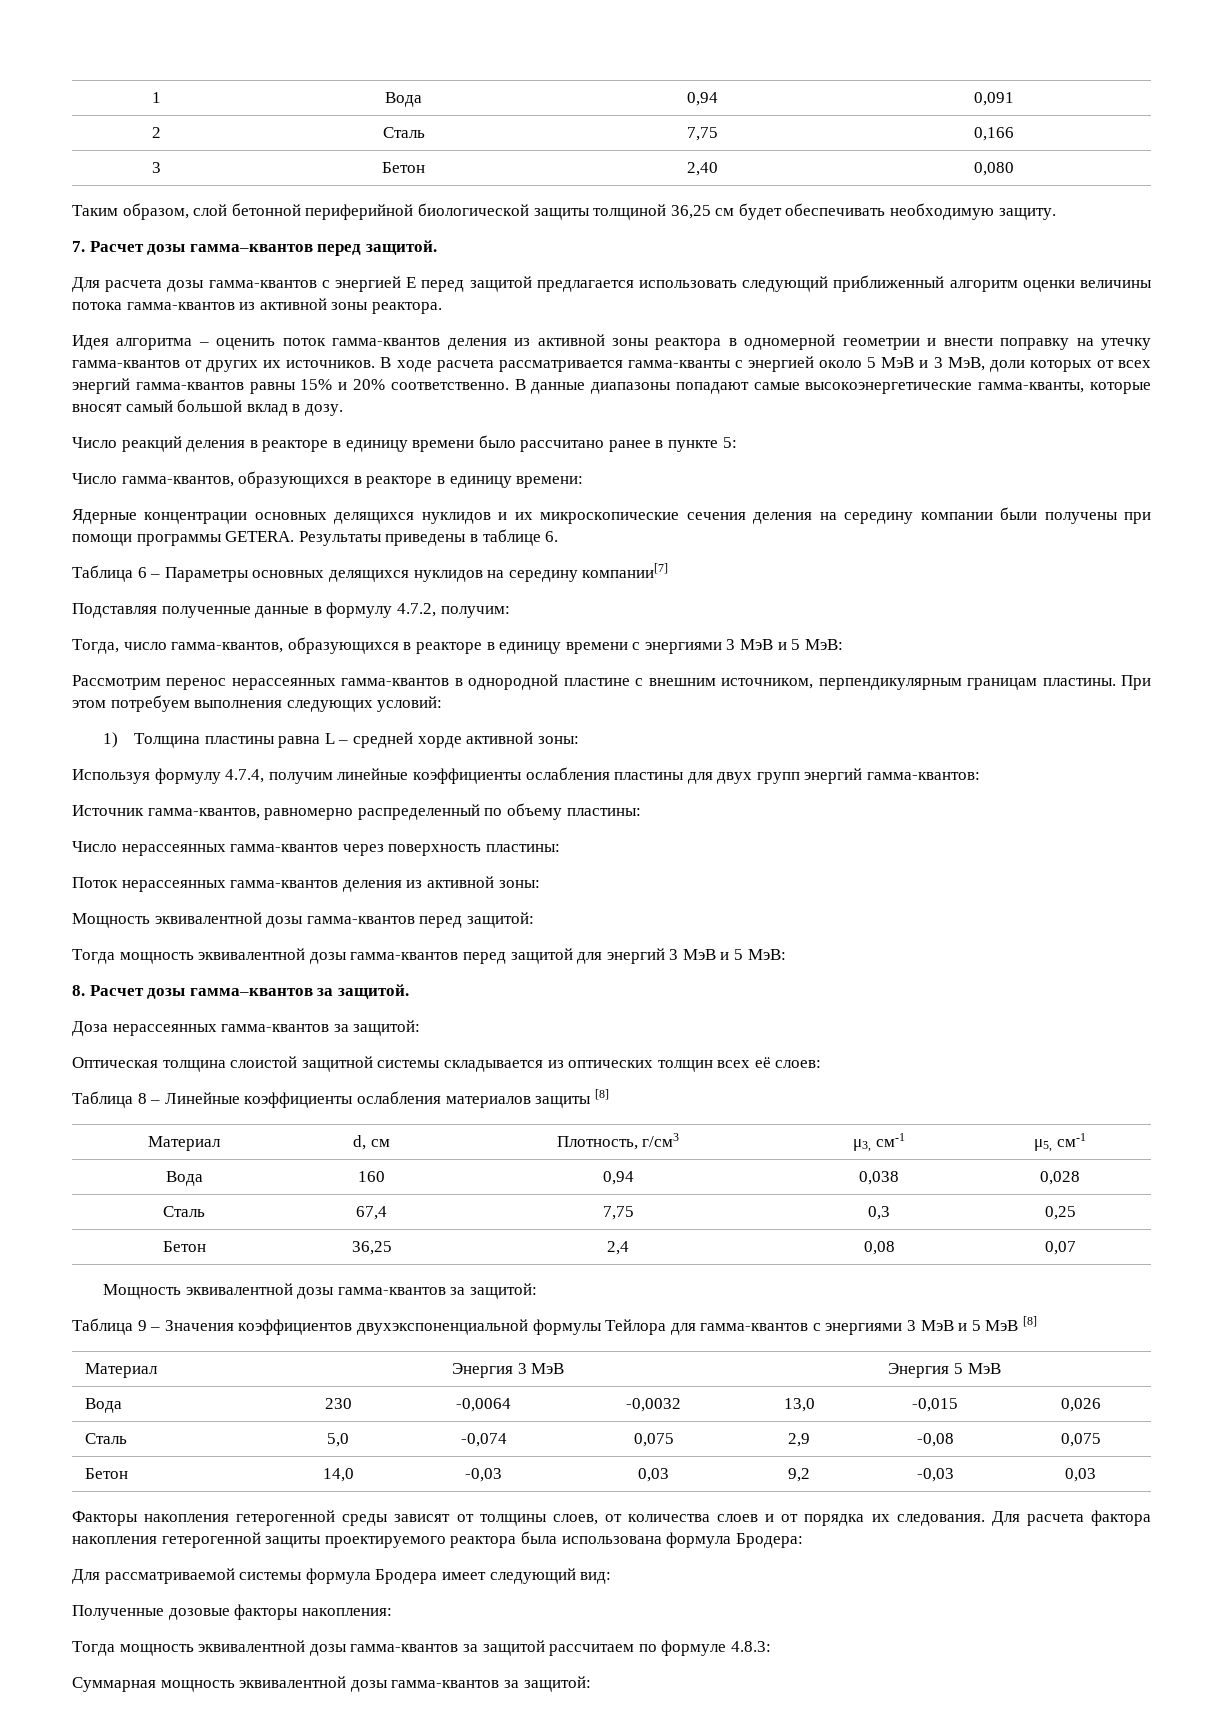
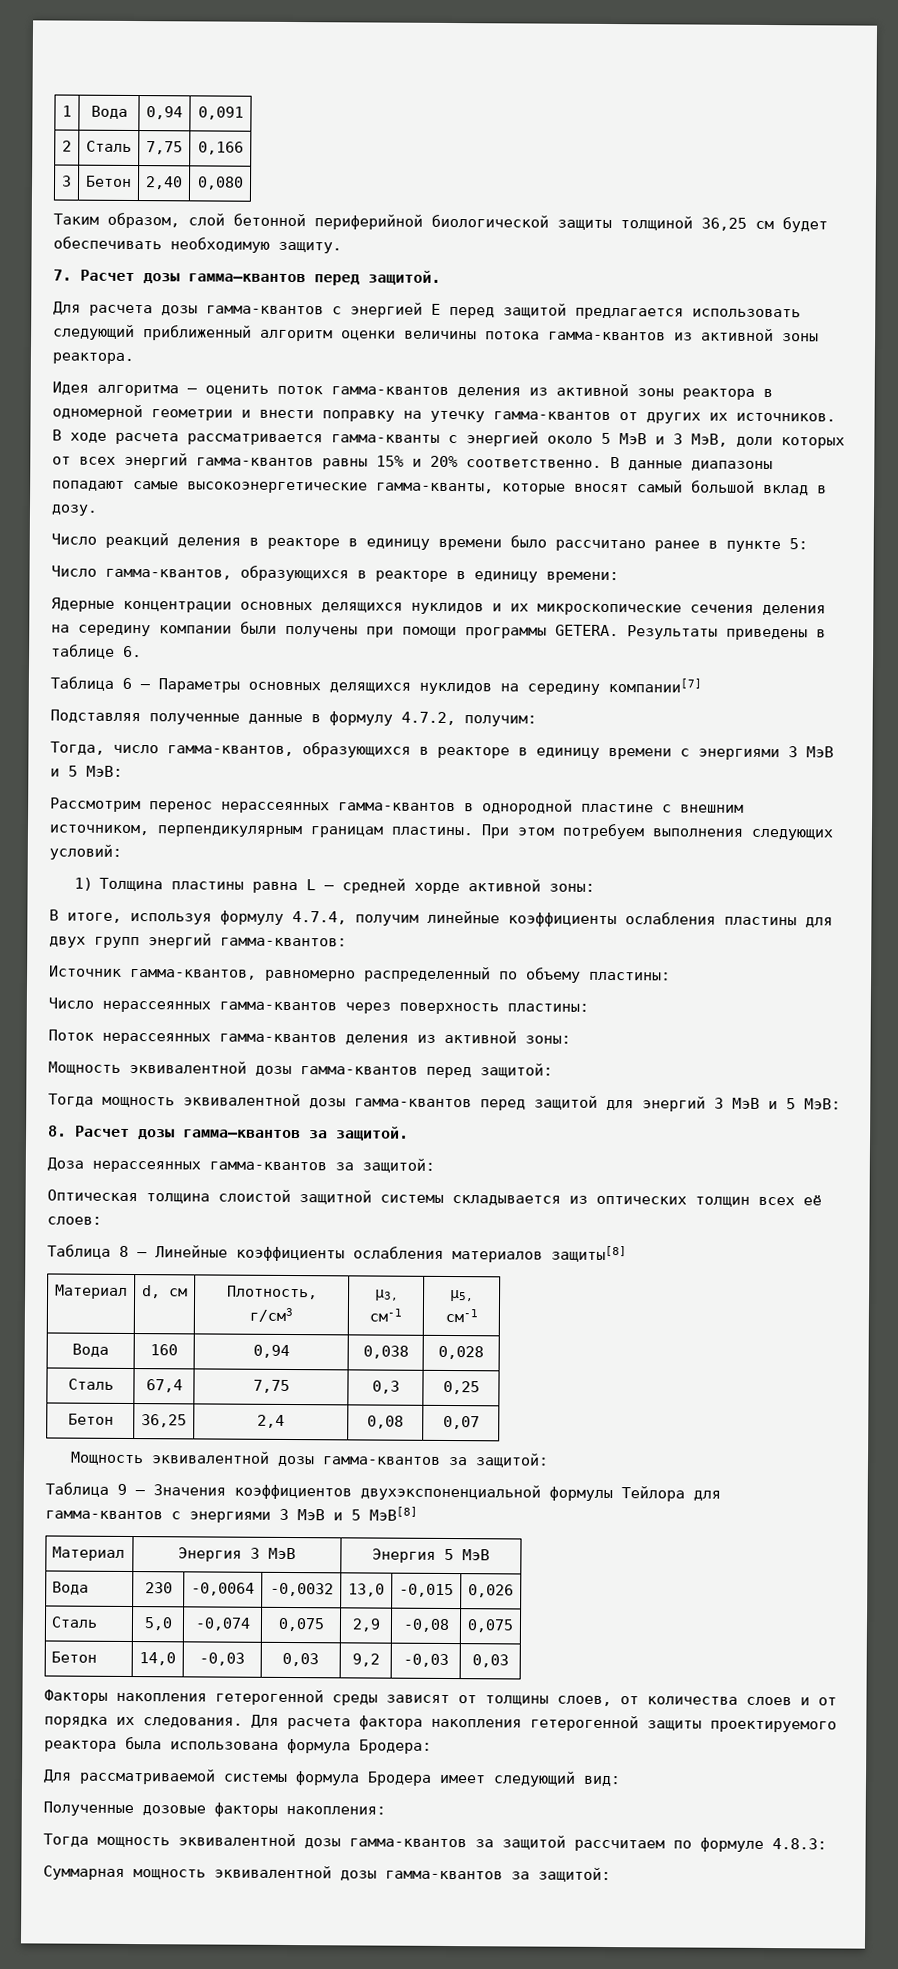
- Используя формулу 4.7.4, получим линейные коэффициенты ослабления пластины для двух групп энергий гамма-квантов:
+ В итоге, используя формулу 4.7.4, получим линейные коэффициенты ослабления пластины для двух групп энергий гамма-квантов:
- Таблица 8 – Линейные коэффициенты ослабления материалов защиты [8]
+ Таблица 8 – Линейные коэффициенты ослабления материалов защиты[8]
- Таблица 9 – Значения коэффициентов двухэкспоненциальной формулы Тейлора для гамма-квантов с энергиями 3 МэВ и 5 МэВ [8]
+ Таблица 9 – Значения коэффициентов двухэкспоненциальной формулы Тейлора для гамма-квантов с энергиями 3 МэВ и 5 МэВ[8]

